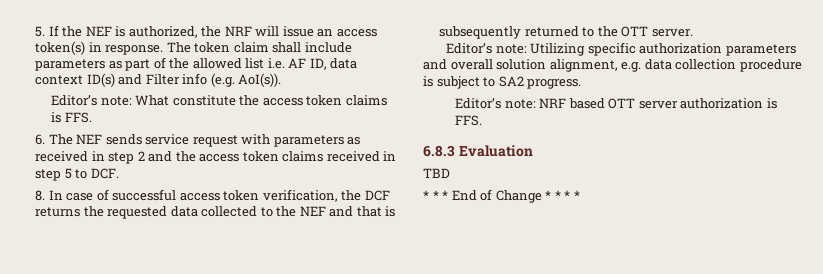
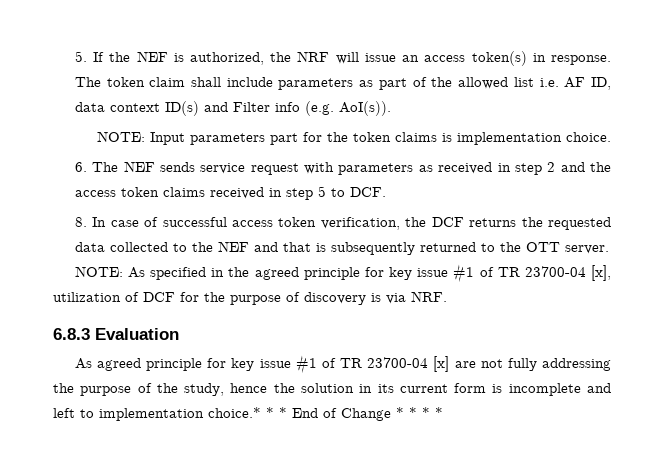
- Editor’s note: What constitute the access token claims is FFS.
+ NOTE: Input parameters part for the token claims is implementation choice.
- Editor’s note: Utilizing specific authorization parameters and overall solution alignment, e.g. data collection procedure is subject to SA2 progress.
- Editor’s note: NRF based OTT server authorization is FFS.
+ NOTE: As specified in the agreed principle for key issue #1 of TR 23700-04 [x], utilization of DCF for the purpose of discovery is via NRF.
  6.8.3 Evaluation
- TBD
- * * * End of Change * * * *
+ As agreed principle for key issue #1 of TR 23700-04 [x] are not fully addressing the purpose of the study, hence the solution in its current form is incomplete and left to implementation choice.* * * End of Change * * * *

